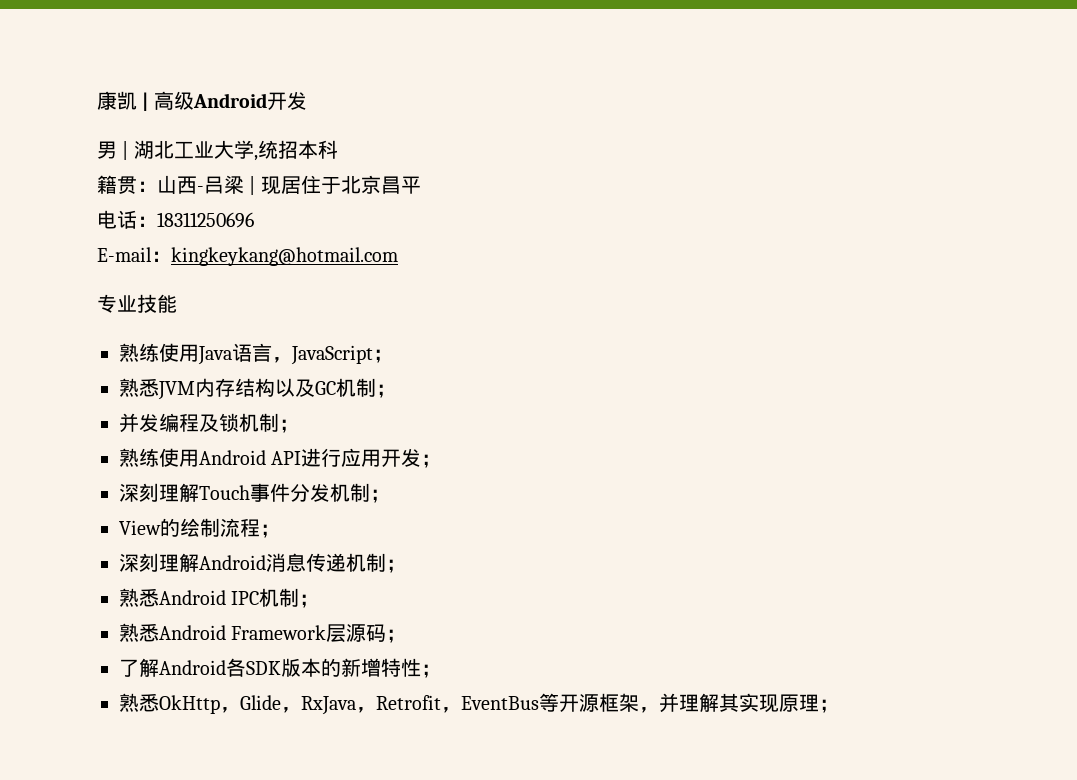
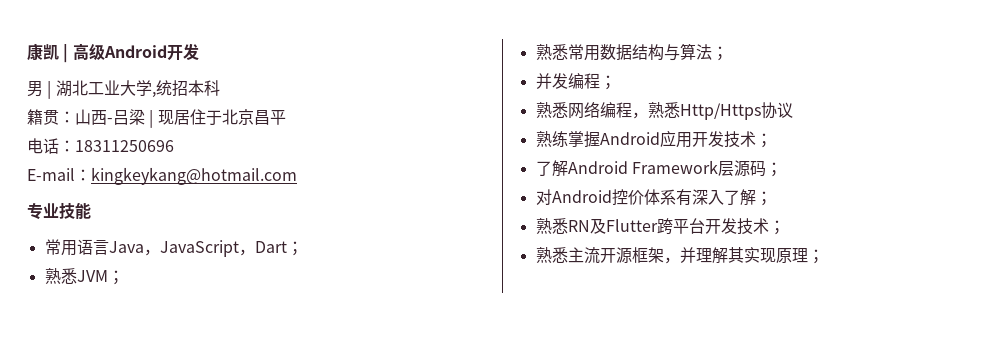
- 熟练使用Java语言，JavaScript；
- 熟悉JVM内存结构以及GC机制；
+ 常用语言Java，JavaScript，Dart；
+ 熟悉JVM；
+ 熟悉常用数据结构与算法；
- 并发编程及锁机制；
- 熟练使用Android API进行应用开发；
- 深刻理解Touch事件分发机制；
- View的绘制流程；
- 深刻理解Android消息传递机制；
- 熟悉Android IPC机制；
- 熟悉Android Framework层源码；
- 了解Android各SDK版本的新增特性；
- 熟悉OkHttp，Glide，RxJava，Retrofit，EventBus等开源框架，并理解其实现原理；
+ 并发编程；
+ 熟悉网络编程，熟悉Http/Https协议
+ 熟练掌握Android应用开发技术；
+ 了解Android Framework层源码；
+ 对Android控价体系有深入了解；
+ 熟悉RN及Flutter跨平台开发技术；
+ 熟悉主流开源框架，并理解其实现原理；

